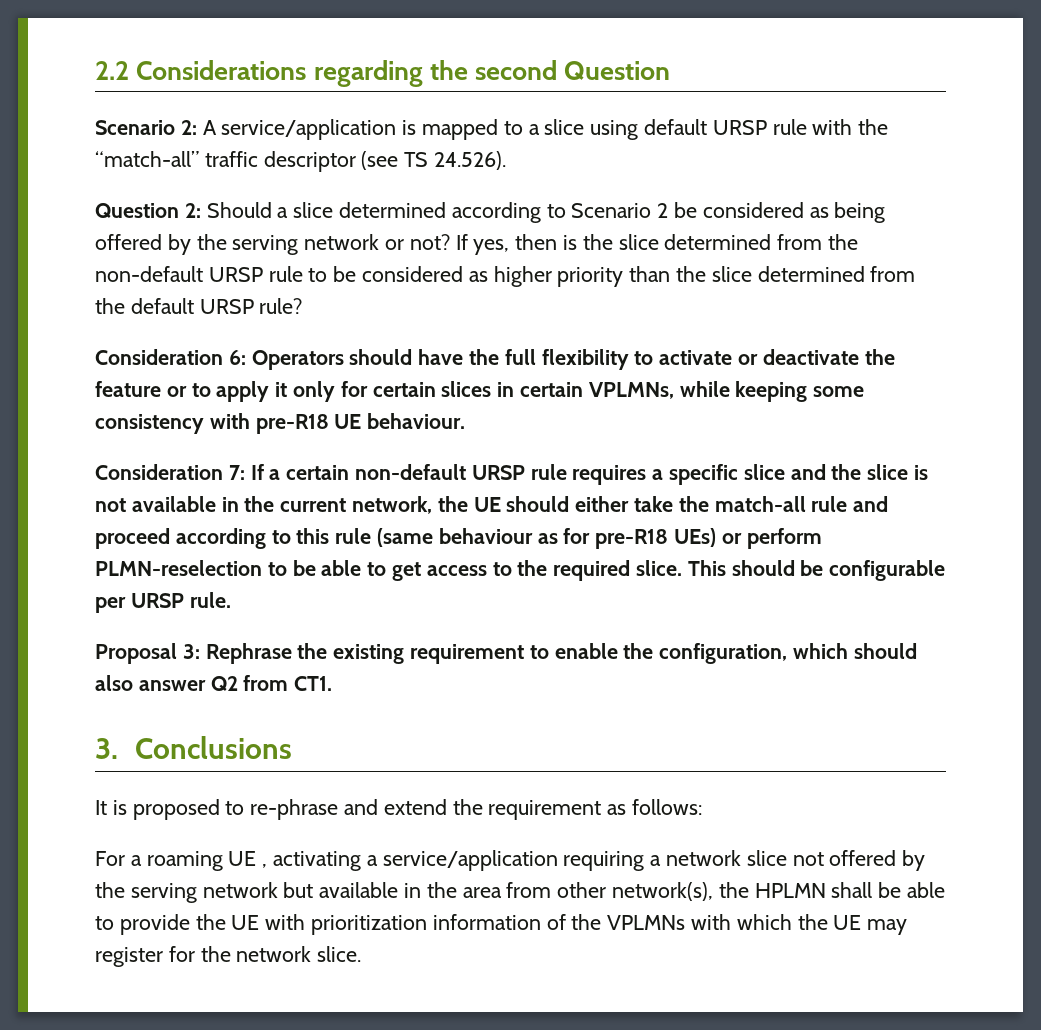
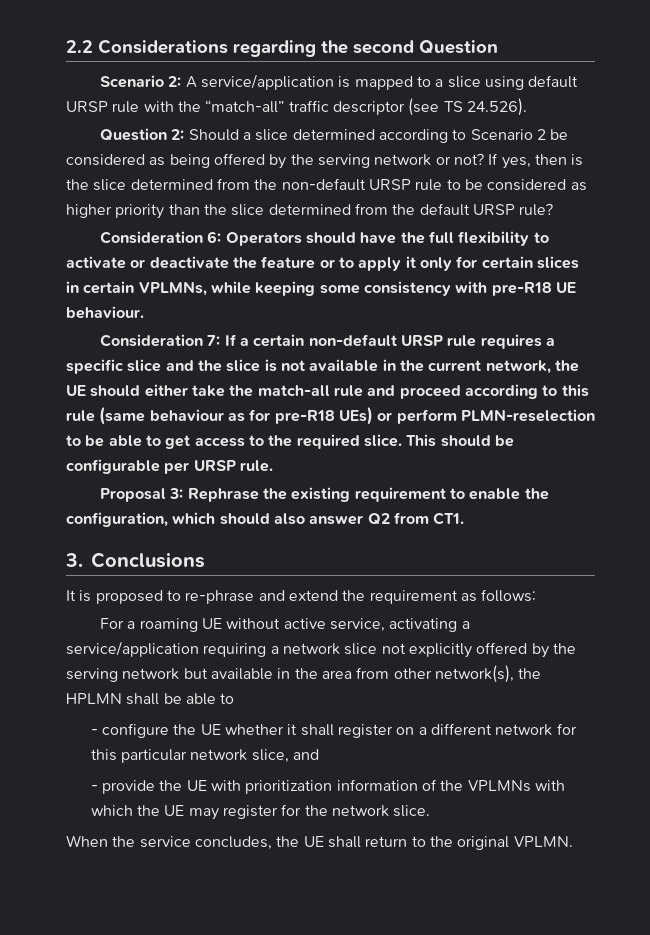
- For a roaming UE , activating a service/application requiring a network slice not offered by the serving network but available in the area from other network(s), the HPLMN shall be able to provide the UE with prioritization information of the VPLMNs with which the UE may register for the network slice.
+ For a roaming UE without active service, activating a service/application requiring a network slice not explicitly offered by the serving network but available in the area from other network(s), the HPLMN shall be able to
+ - configure the UE whether it shall register on a different network for this particular network slice, and
+ - provide the UE with prioritization information of the VPLMNs with which the UE may register for the network slice.
+ When the service concludes, the UE shall return to the original VPLMN.

